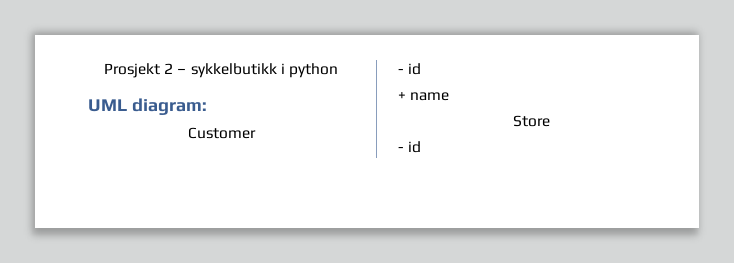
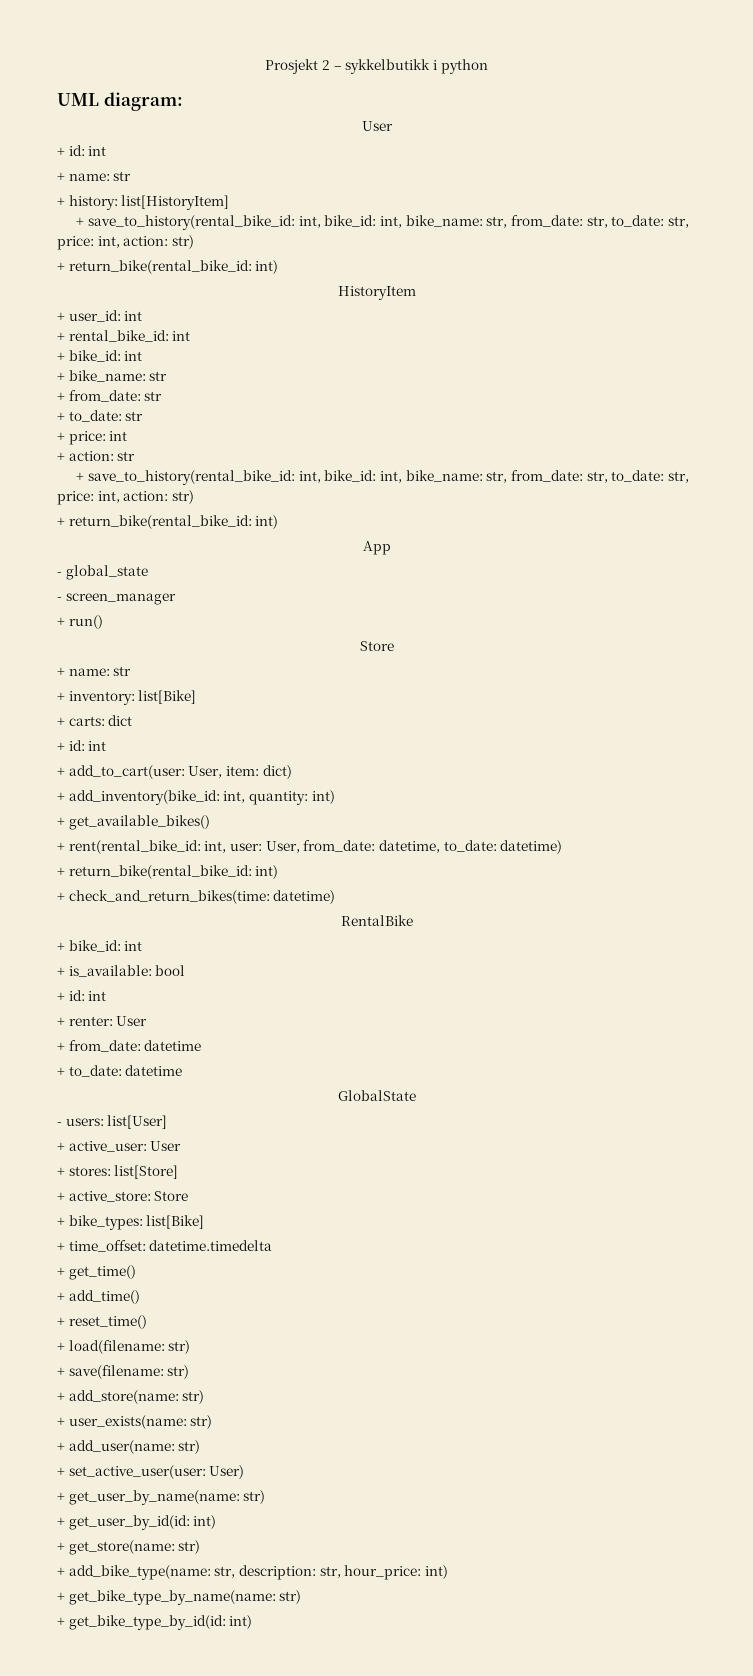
  UML diagram:
- Customer
- - id
- + name
+ User
+ + id: int
+ + name: str
+ + history: list[HistoryItem]
+ + save_to_history(rental_bike_id: int, bike_id: int, bike_name: str, from_date: str, to_date: str, price: int, action: str)
+ + return_bike(rental_bike_id: int)
+ HistoryItem
+ + user_id: int
+ + rental_bike_id: int
+ + bike_id: int
+ + bike_name: str
+ + from_date: str
+ + to_date: str
+ + price: int
+ + action: str
+ + save_to_history(rental_bike_id: int, bike_id: int, bike_name: str, from_date: str, to_date: str, price: int, action: str)
+ + return_bike(rental_bike_id: int)
+ App
+ - global_state
+ - screen_manager
+ + run()
  Store
- - id
+ + name: str
+ + inventory: list[Bike]
+ + carts: dict
+ + id: int
+ + add_to_cart(user: User, item: dict)
+ + add_inventory(bike_id: int, quantity: int)
+ + get_available_bikes()
+ + rent(rental_bike_id: int, user: User, from_date: datetime, to_date: datetime)
+ + return_bike(rental_bike_id: int)
+ + check_and_return_bikes(time: datetime)
+ RentalBike
+ + bike_id: int
+ + is_available: bool
+ + id: int
+ + renter: User
+ + from_date: datetime
+ + to_date: datetime
+ GlobalState
+ - users: list[User]
+ + active_user: User
+ + stores: list[Store]
+ + active_store: Store
+ + bike_types: list[Bike]
+ + time_offset: datetime.timedelta
+ + get_time()
+ + add_time()
+ + reset_time()
+ + load(filename: str)
+ + save(filename: str)
+ + add_store(name: str)
+ + user_exists(name: str)
+ + add_user(name: str)
+ + set_active_user(user: User)
+ + get_user_by_name(name: str)
+ + get_user_by_id(id: int)
+ + get_store(name: str)
+ + add_bike_type(name: str, description: str, hour_price: int)
+ + get_bike_type_by_name(name: str)
+ + get_bike_type_by_id(id: int)

